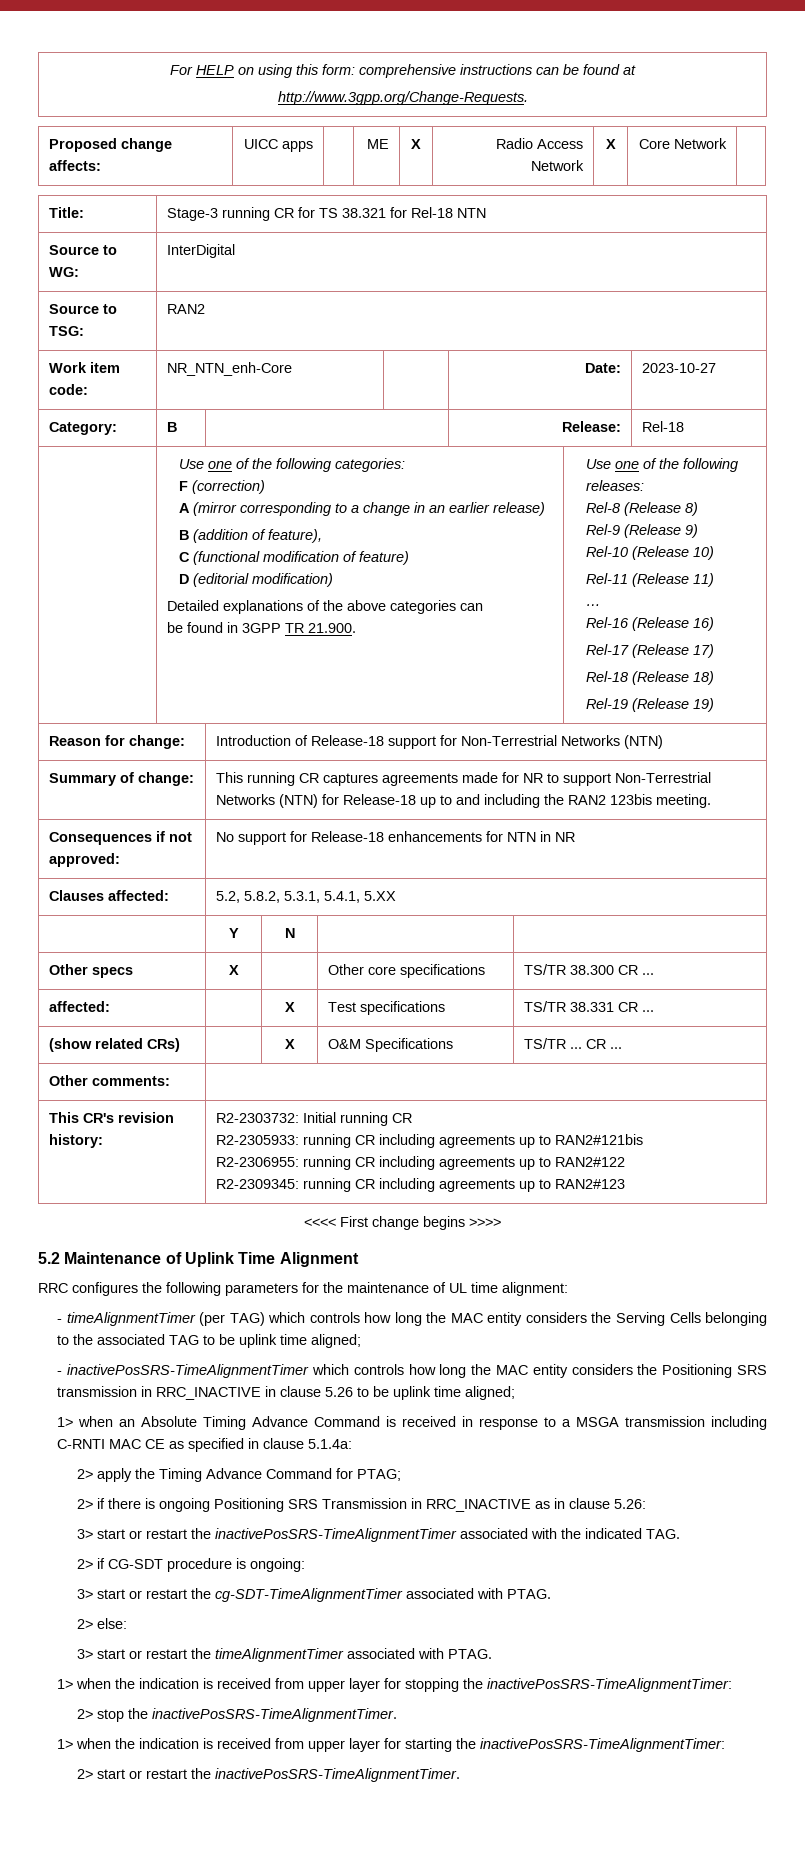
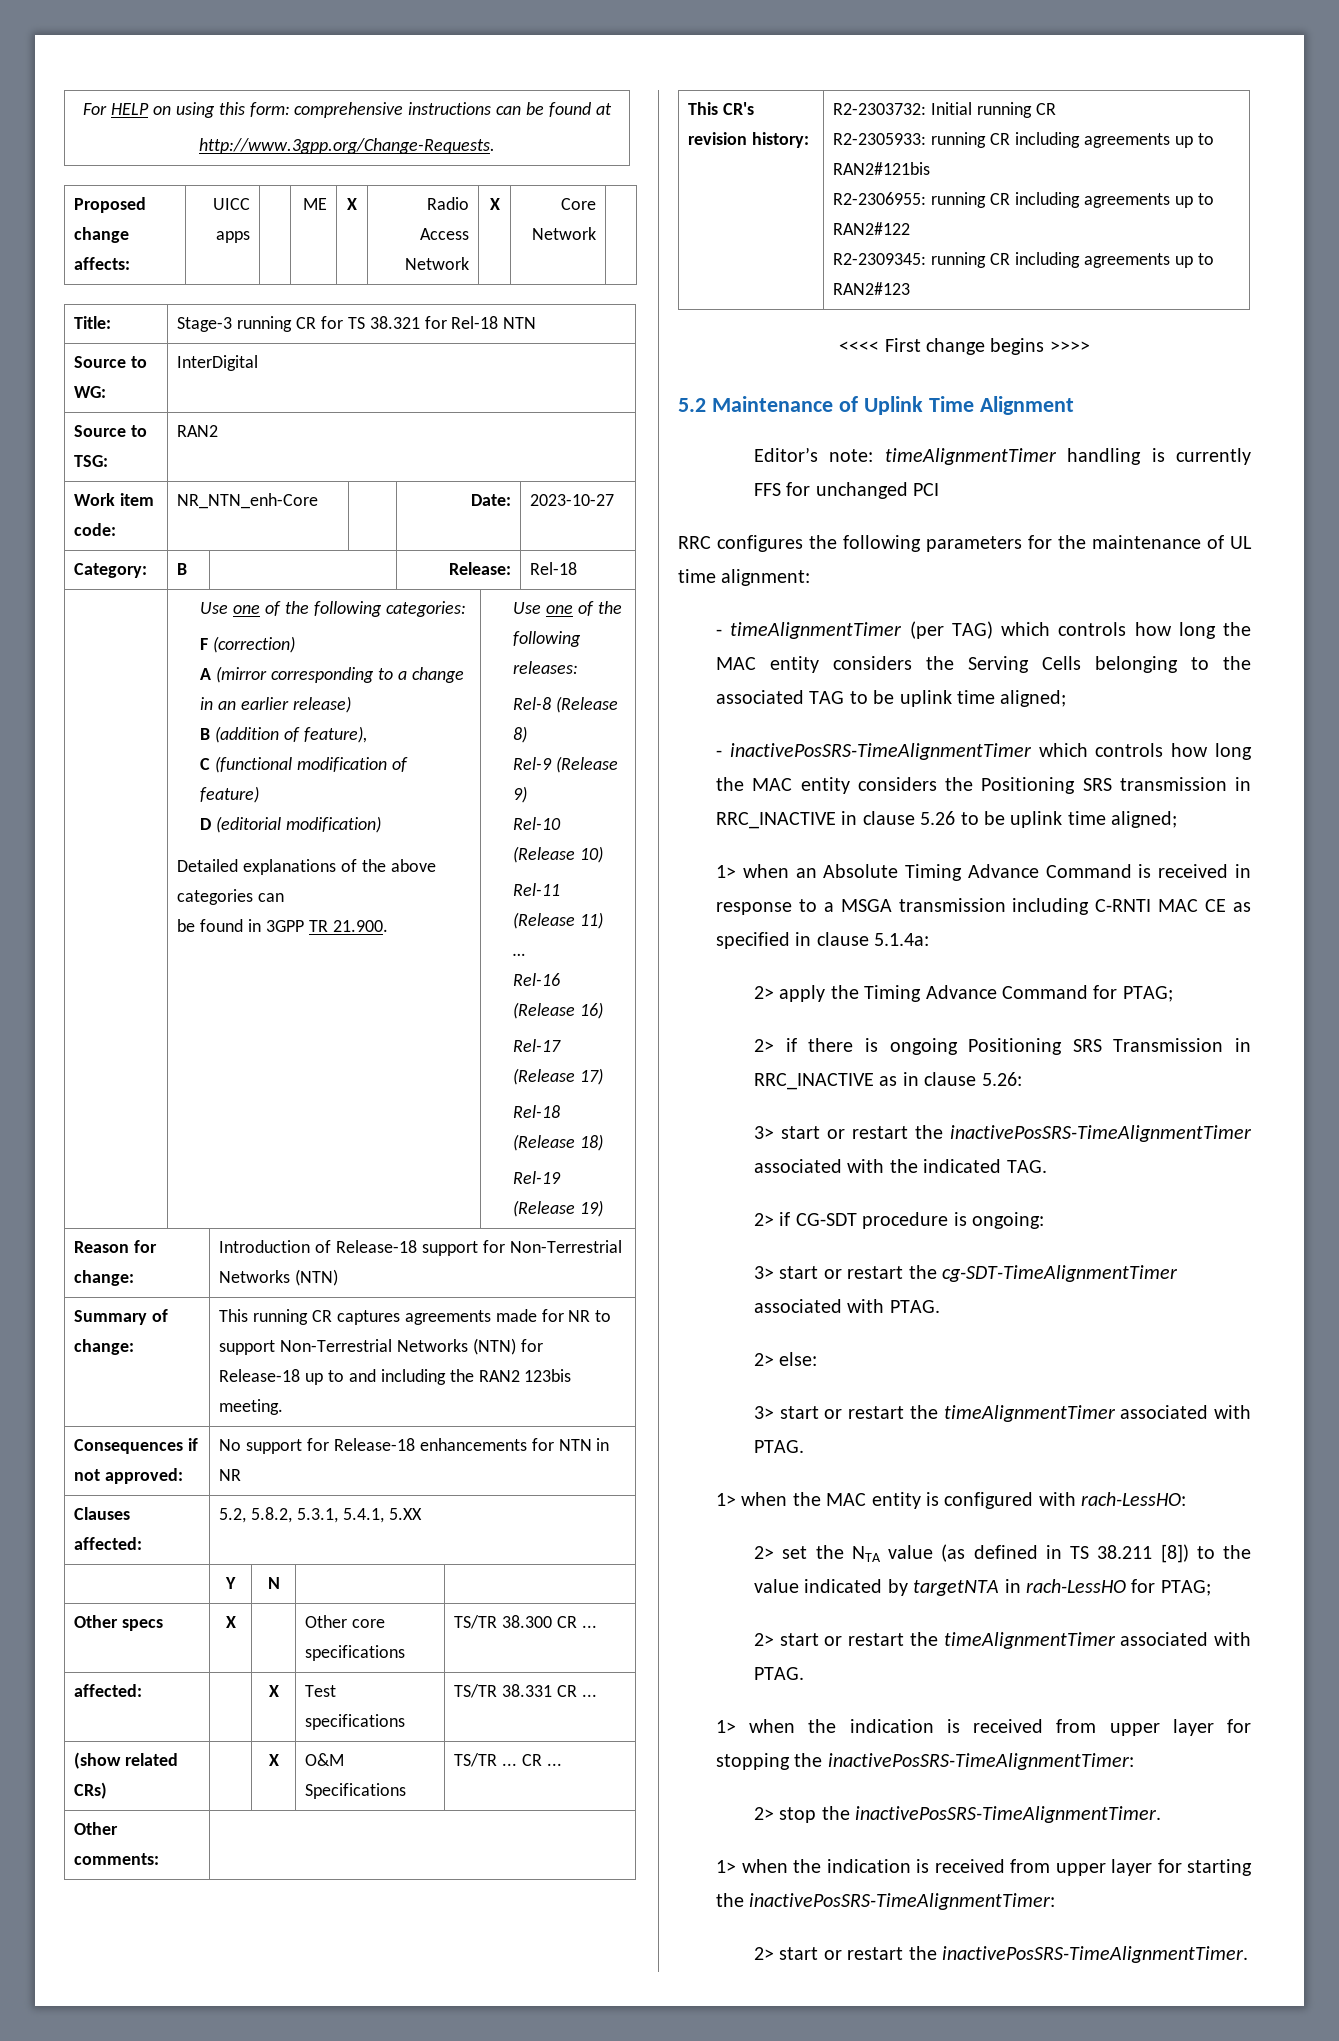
+ Editor’s note: timeAlignmentTimer handling is currently FFS for unchanged PCI
+ 1> when the MAC entity is configured with rach-LessHO:
+ 2> set the NTA value (as defined in TS 38.211 [8]) to the value indicated by targetNTA in rach-LessHO for PTAG;
+ 2> start or restart the timeAlignmentTimer associated with PTAG.

